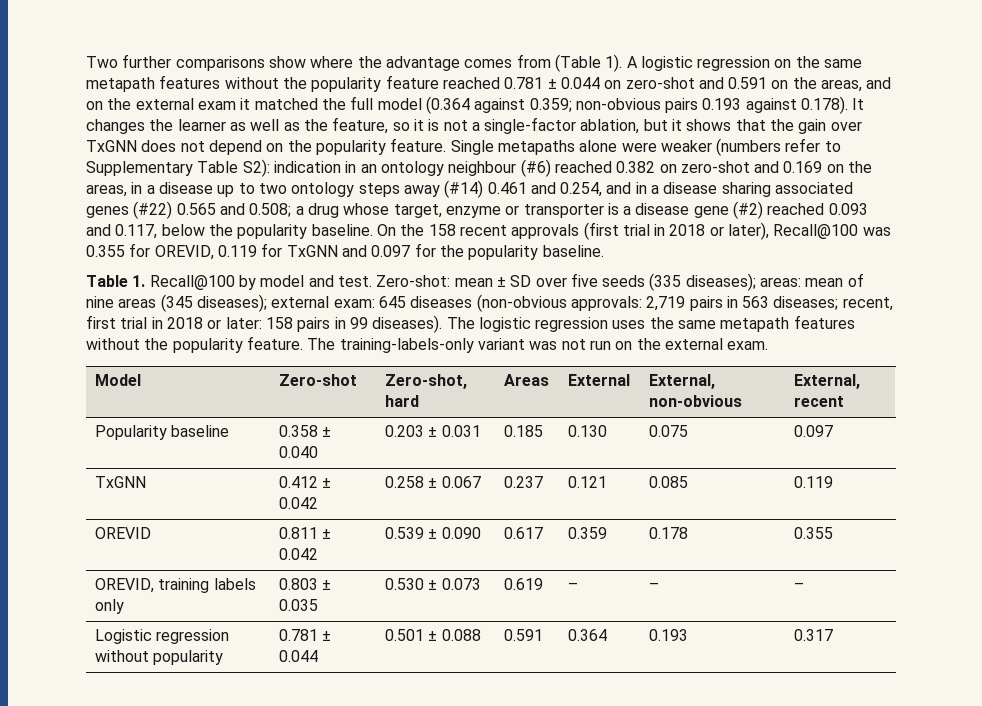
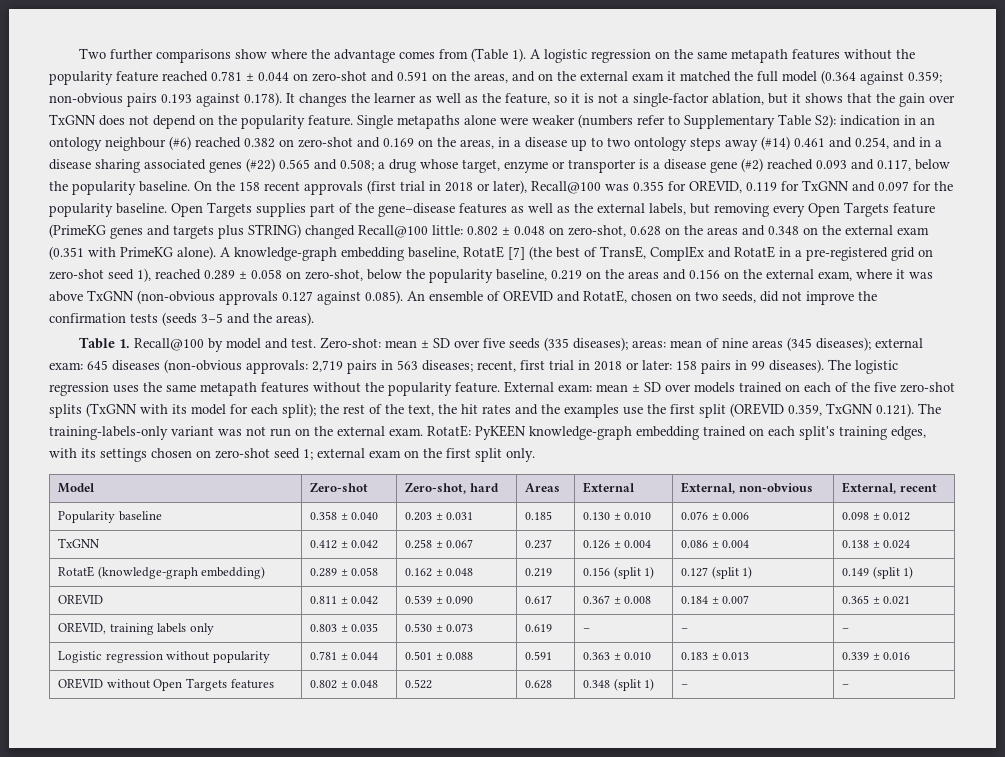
+ Open Targets supplies part of the gene–disease features as well as the external labels, but removing every Open Targets feature (PrimeKG genes and targets plus STRING) changed Recall@100 little: 0.802 ± 0.048 on zero-shot, 0.628 on the areas and 0.348 on the external exam (0.351 with PrimeKG alone). A knowledge-graph embedding baseline, RotatE [7] (the best of TransE, ComplEx and RotatE in a pre-registered grid on zero-shot seed 1), reached 0.289 ± 0.058 on zero-shot, below the popularity baseline, 0.219 on the areas and 0.156 on the external exam, where it was above TxGNN (non-obvious approvals 0.127 against 0.085). An ensemble of OREVID and RotatE, chosen on two seeds, did not improve the confirmation tests (seeds 3–5 and the areas).
- The training-labels-only variant was not run on the external exam.
+ External exam: mean ± SD over models trained on each of the five zero-shot splits (TxGNN with its model for each split); the rest of the text, the hit rates and the examples use the first split (OREVID 0.359, TxGNN 0.121). The training-labels-only variant was not run on the external exam. RotatE: PyKEEN knowledge-graph embedding trained on each split's training edges, with its settings chosen on zero-shot seed 1; external exam on the first split only.
- Popularity baseline | 0.358 ± 0.040 | 0.203 ± 0.031 | 0.185 | 0.130 | 0.075 | 0.097
+ Popularity baseline | 0.358 ± 0.040 | 0.203 ± 0.031 | 0.185 | 0.130 ± 0.010 | 0.076 ± 0.006 | 0.098 ± 0.012
- TxGNN | 0.412 ± 0.042 | 0.258 ± 0.067 | 0.237 | 0.121 | 0.085 | 0.119
+ TxGNN | 0.412 ± 0.042 | 0.258 ± 0.067 | 0.237 | 0.126 ± 0.004 | 0.086 ± 0.004 | 0.138 ± 0.024
+ RotatE (knowledge-graph embedding) | 0.289 ± 0.058 | 0.162 ± 0.048 | 0.219 | 0.156 (split 1) | 0.127 (split 1) | 0.149 (split 1)
- OREVID | 0.811 ± 0.042 | 0.539 ± 0.090 | 0.617 | 0.359 | 0.178 | 0.355
+ OREVID | 0.811 ± 0.042 | 0.539 ± 0.090 | 0.617 | 0.367 ± 0.008 | 0.184 ± 0.007 | 0.365 ± 0.021
- Logistic regression without popularity | 0.781 ± 0.044 | 0.501 ± 0.088 | 0.591 | 0.364 | 0.193 | 0.317
+ Logistic regression without popularity | 0.781 ± 0.044 | 0.501 ± 0.088 | 0.591 | 0.363 ± 0.010 | 0.183 ± 0.013 | 0.339 ± 0.016
+ OREVID without Open Targets features | 0.802 ± 0.048 | 0.522 | 0.628 | 0.348 (split 1) | – | –

